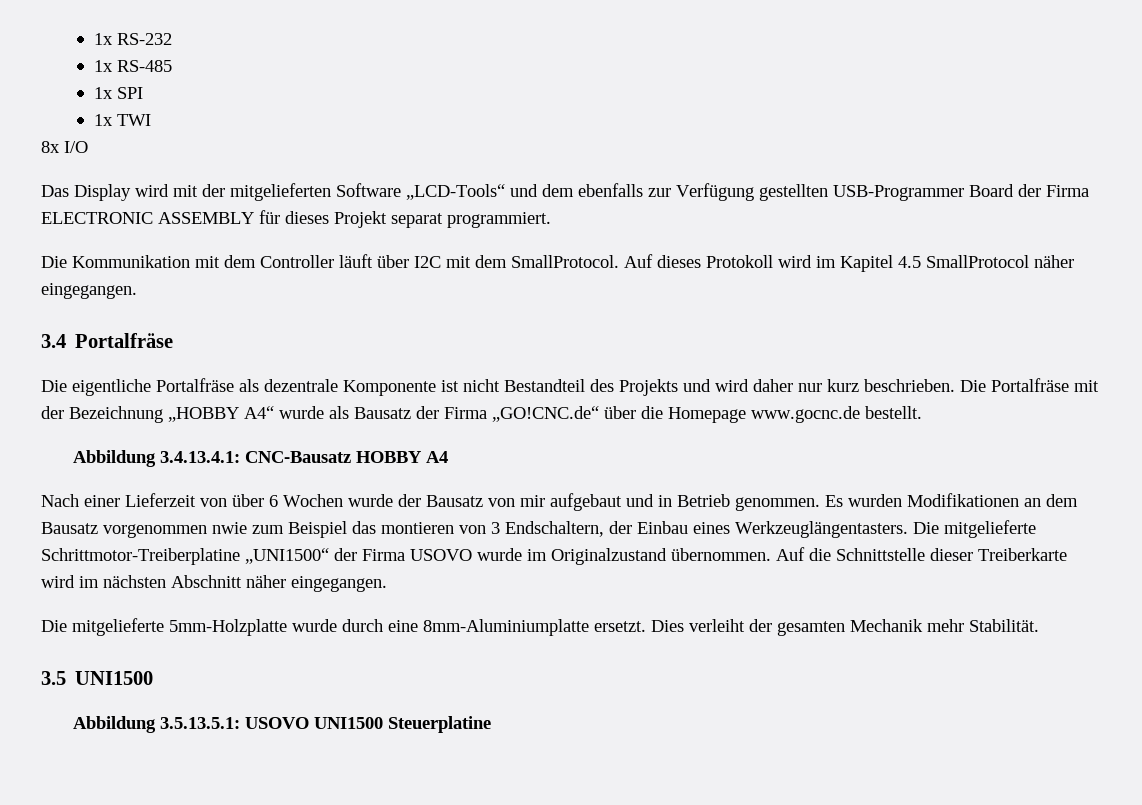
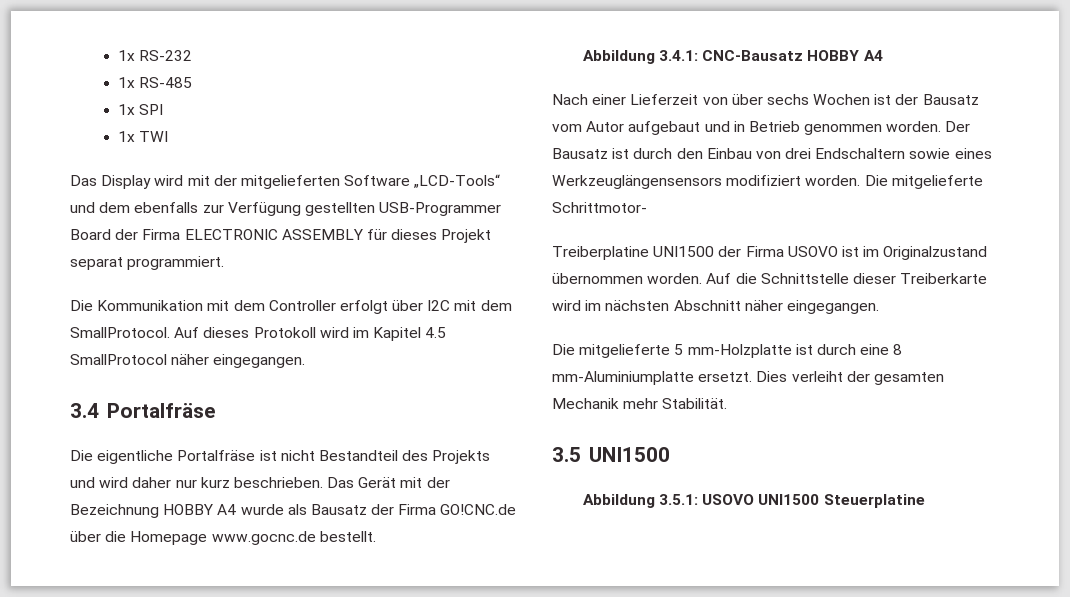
- 8x I/O
- Die Kommunikation mit dem Controller läuft über I2C mit dem SmallProtocol.
+ Die Kommunikation mit dem Controller erfolgt über I2C mit dem SmallProtocol.
- Die eigentliche Portalfräse als dezentrale Komponente ist nicht Bestandteil des Projekts und wird daher nur kurz beschrieben.
+ Die eigentliche Portalfräse ist nicht Bestandteil des Projekts und wird daher nur kurz beschrieben.
- Die Portalfräse mit der Bezeichnung „HOBBY A4“ wurde als Bausatz der Firma „GO!CNC.de“ über die Homepage www.gocnc.de bestellt.
+ Das Gerät mit der Bezeichnung HOBBY A4 wurde als Bausatz der Firma GO!CNC.de über die Homepage www.gocnc.de bestellt.
- Abbildung 3.4.13.4.1: CNC-Bausatz HOBBY A4
+ Abbildung 3.4.1: CNC-Bausatz HOBBY A4
- Nach einer Lieferzeit von über 6 Wochen wurde der Bausatz von mir aufgebaut und in Betrieb genommen. Es wurden Modifikationen an dem Bausatz vorgenommen nwie zum Beispiel das montieren von 3 Endschaltern, der Einbau eines Werkzeuglängentasters. Die mitgelieferte Schrittmotor-Treiberplatine „UNI1500“ der Firma USOVO wurde im Originalzustand übernommen.
+ Nach einer Lieferzeit von über sechs Wochen ist der Bausatz vom Autor aufgebaut und in Betrieb genommen worden. Der Bausatz ist durch den Einbau von drei Endschaltern sowie eines Werkzeuglängensensors modifiziert worden. Die mitgelieferte Schrittmotor-
+ Treiberplatine UNI1500 der Firma USOVO ist im Originalzustand übernommen worden.
- Die mitgelieferte 5mm-Holzplatte wurde durch eine 8mm-Aluminiumplatte ersetzt.
+ Die mitgelieferte 5 mm-Holzplatte ist durch eine 8 mm-Aluminiumplatte ersetzt.
- Abbildung 3.5.13.5.1: USOVO UNI1500 Steuerplatine
+ Abbildung 3.5.1: USOVO UNI1500 Steuerplatine

